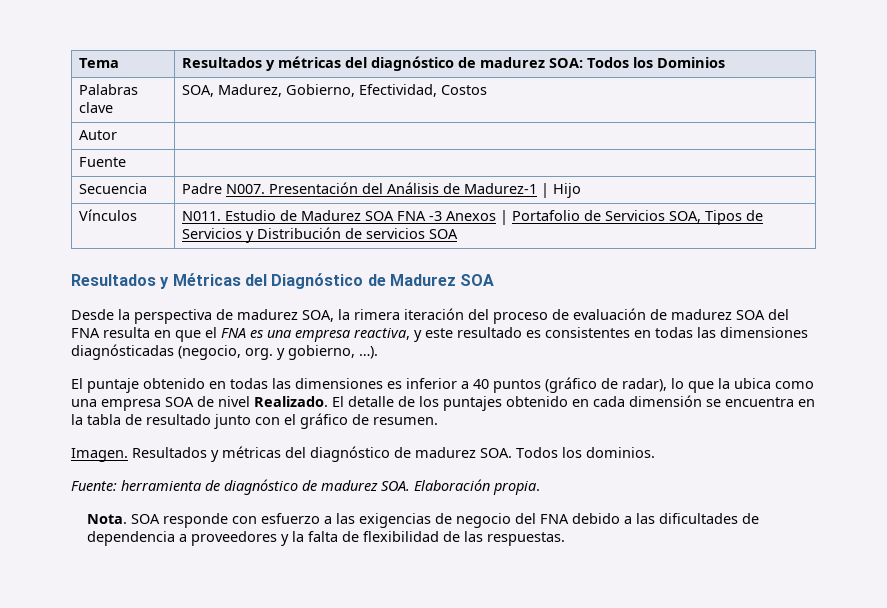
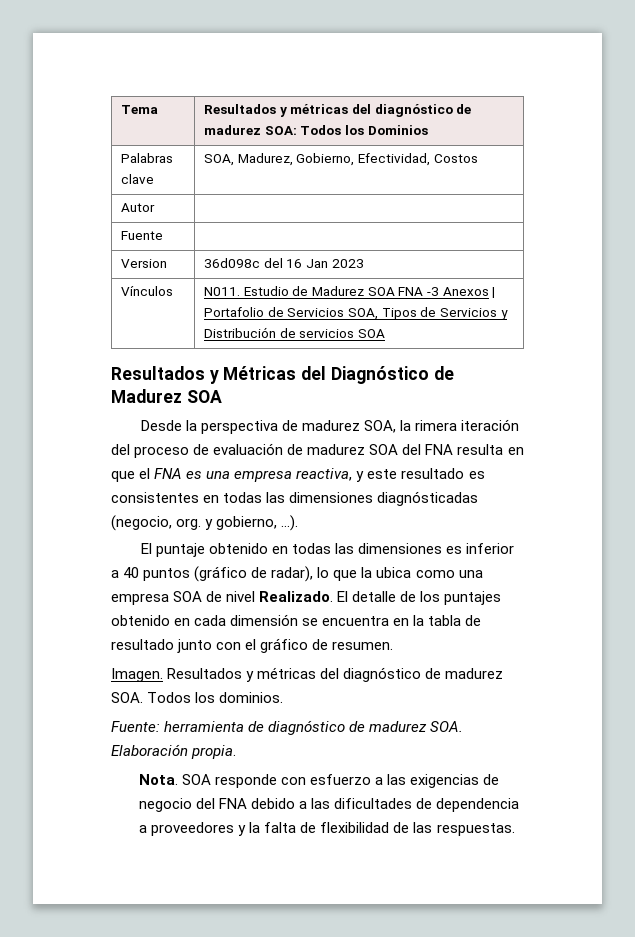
- Secuencia | Padre N007. Presentación del Análisis de Madurez-1 | Hijo
+ Version | 36d098c del 16 Jan 2023

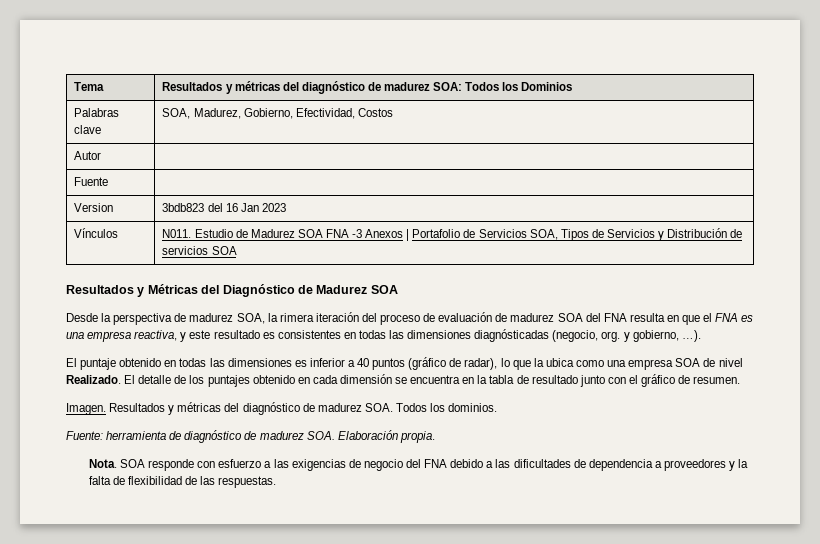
- Version | 36d098c del 16 Jan 2023
+ Version | 3bdb823 del 16 Jan 2023

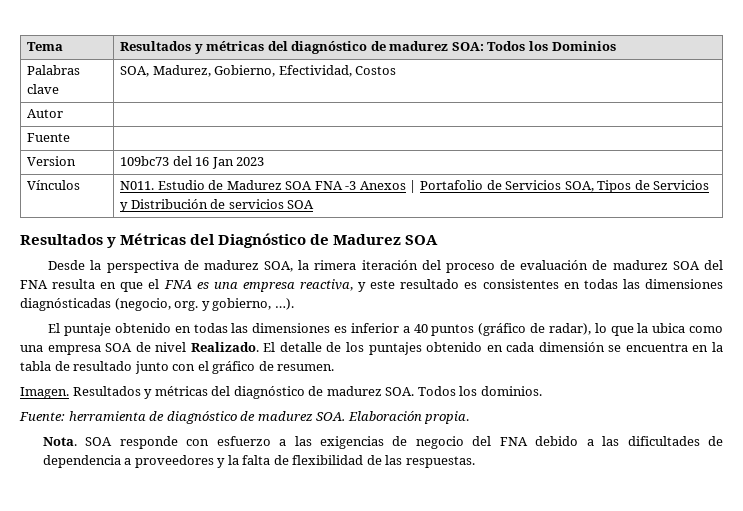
- Version | 3bdb823 del 16 Jan 2023
+ Version | 109bc73 del 16 Jan 2023

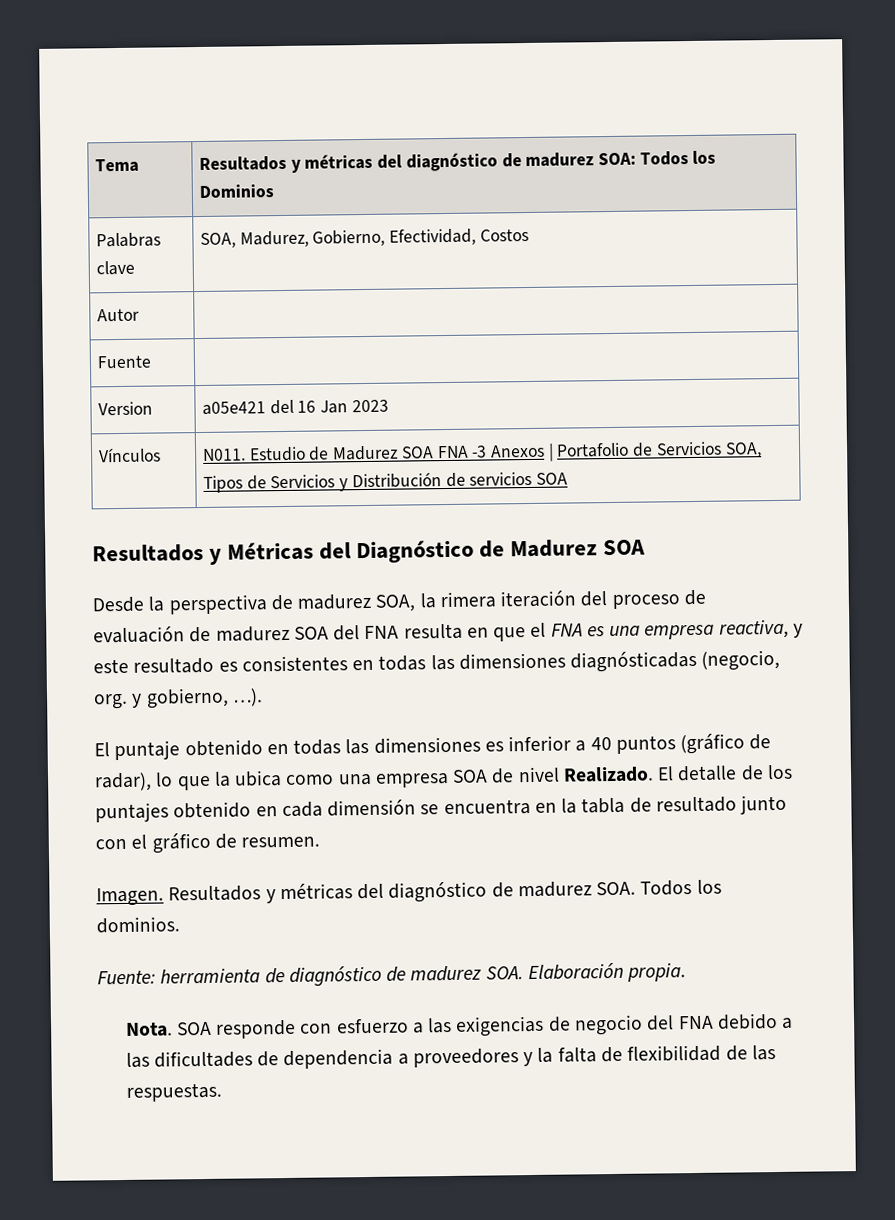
- Version | 109bc73 del 16 Jan 2023
+ Version | a05e421 del 16 Jan 2023

